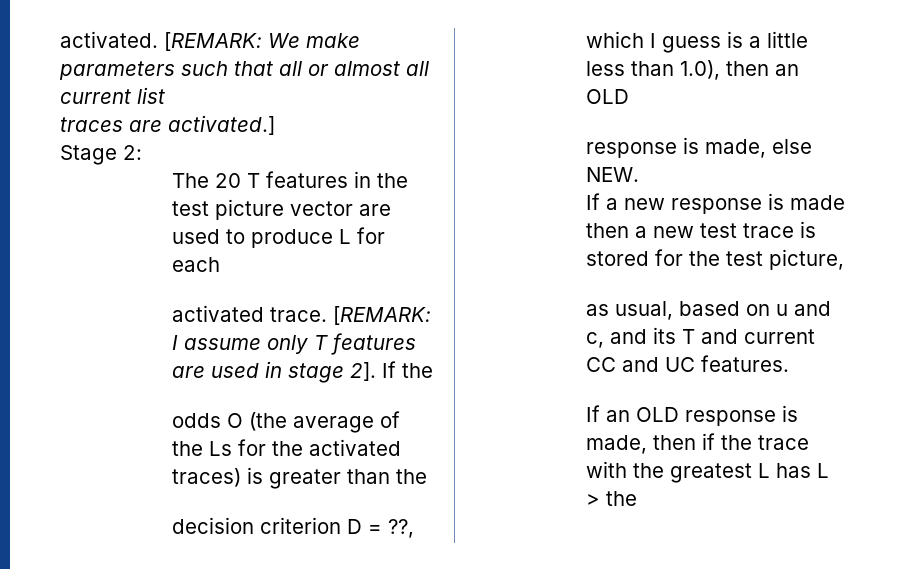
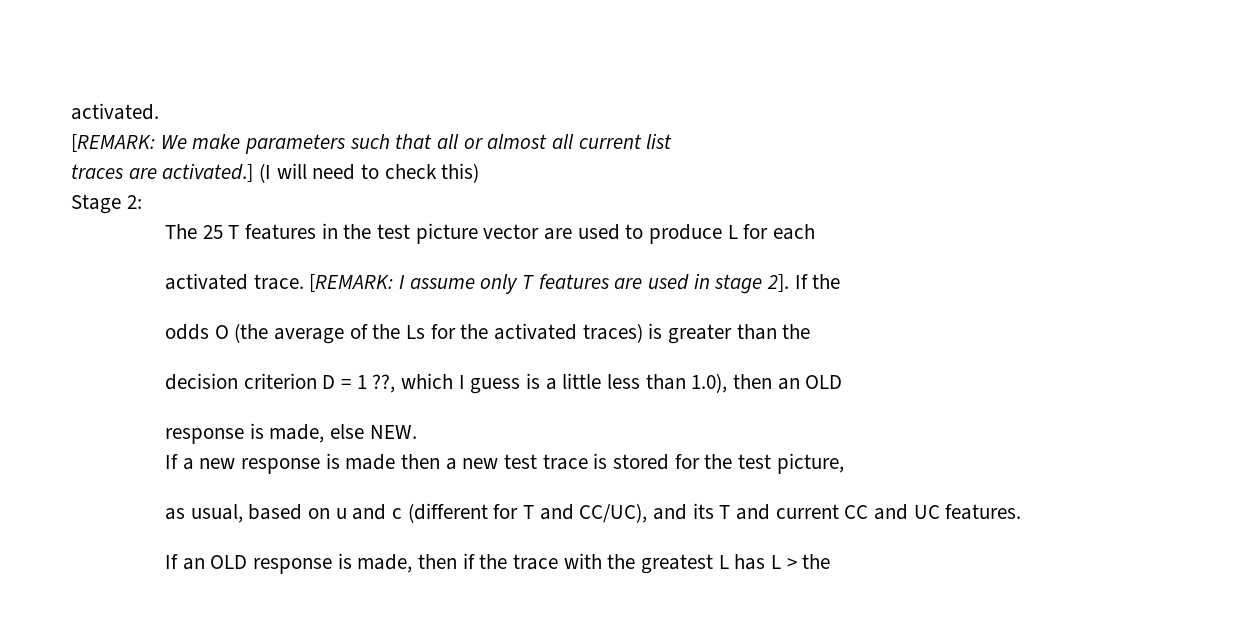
- activated. [REMARK: We make parameters such that all or almost all current list
+ activated.
+ [REMARK: We make parameters such that all or almost all current list
+ (I will need to check this)
- The 20 T features in the test picture vector are used to produce L for each
+ The 25 T features in the test picture vector are used to produce L for each
- decision criterion D = ??, which I guess is a little less than 1.0), then an OLD
+ decision criterion D = 1 ??, which I guess is a little less than 1.0), then an OLD
- as usual, based on u and c, and its T and current CC and UC features.
+ as usual, based on u and c (different for T and CC/UC), and its T and current CC and UC features.

